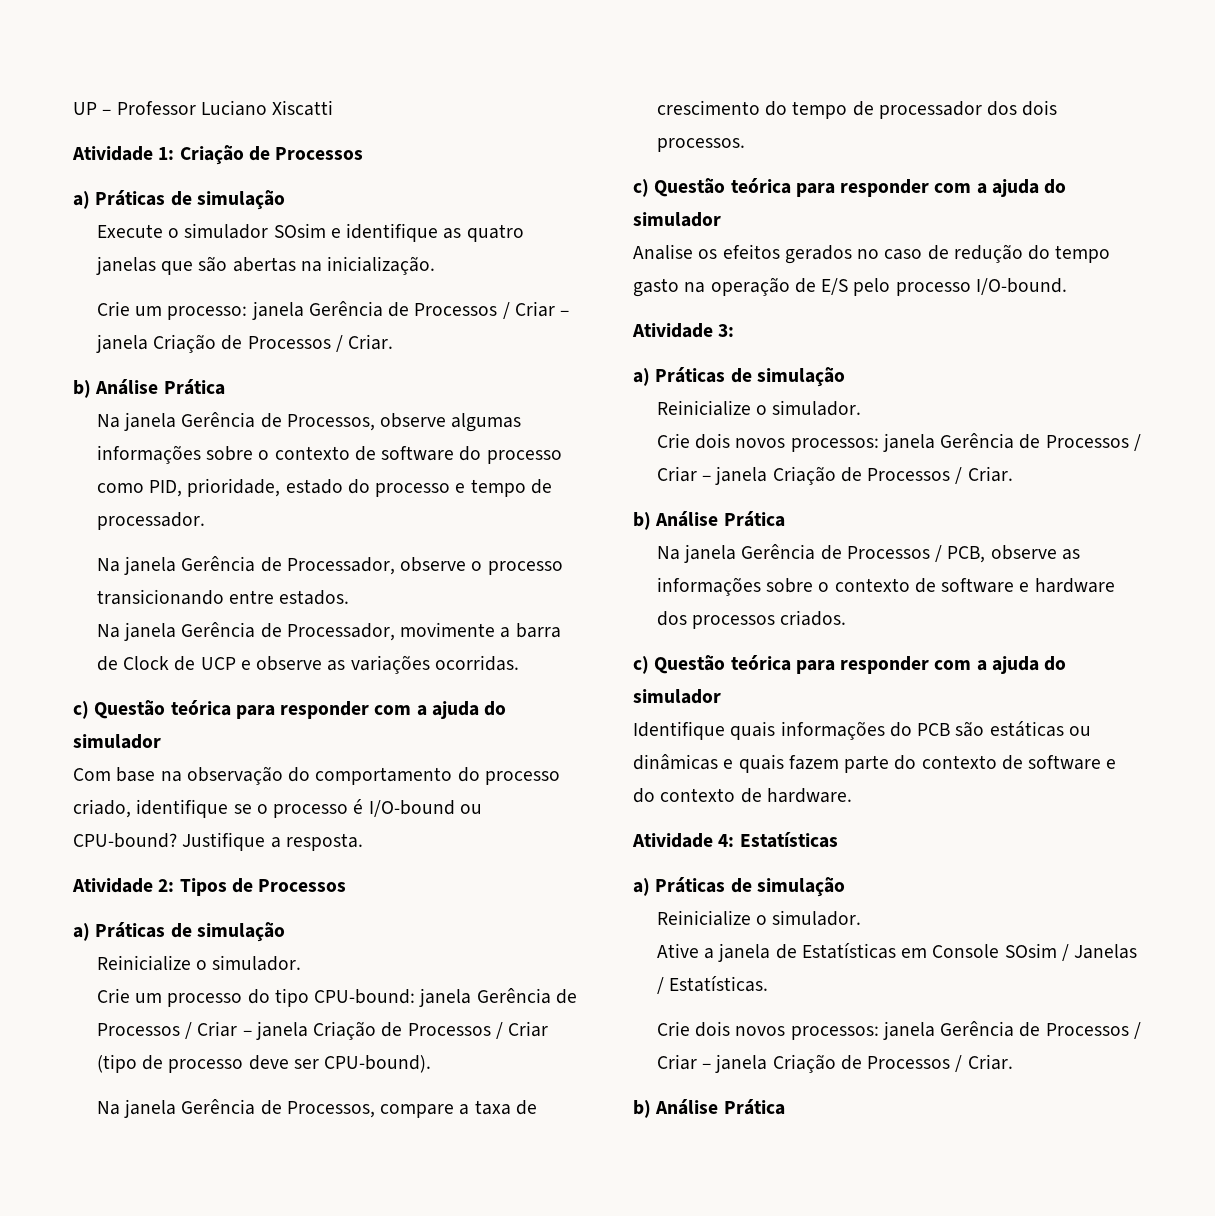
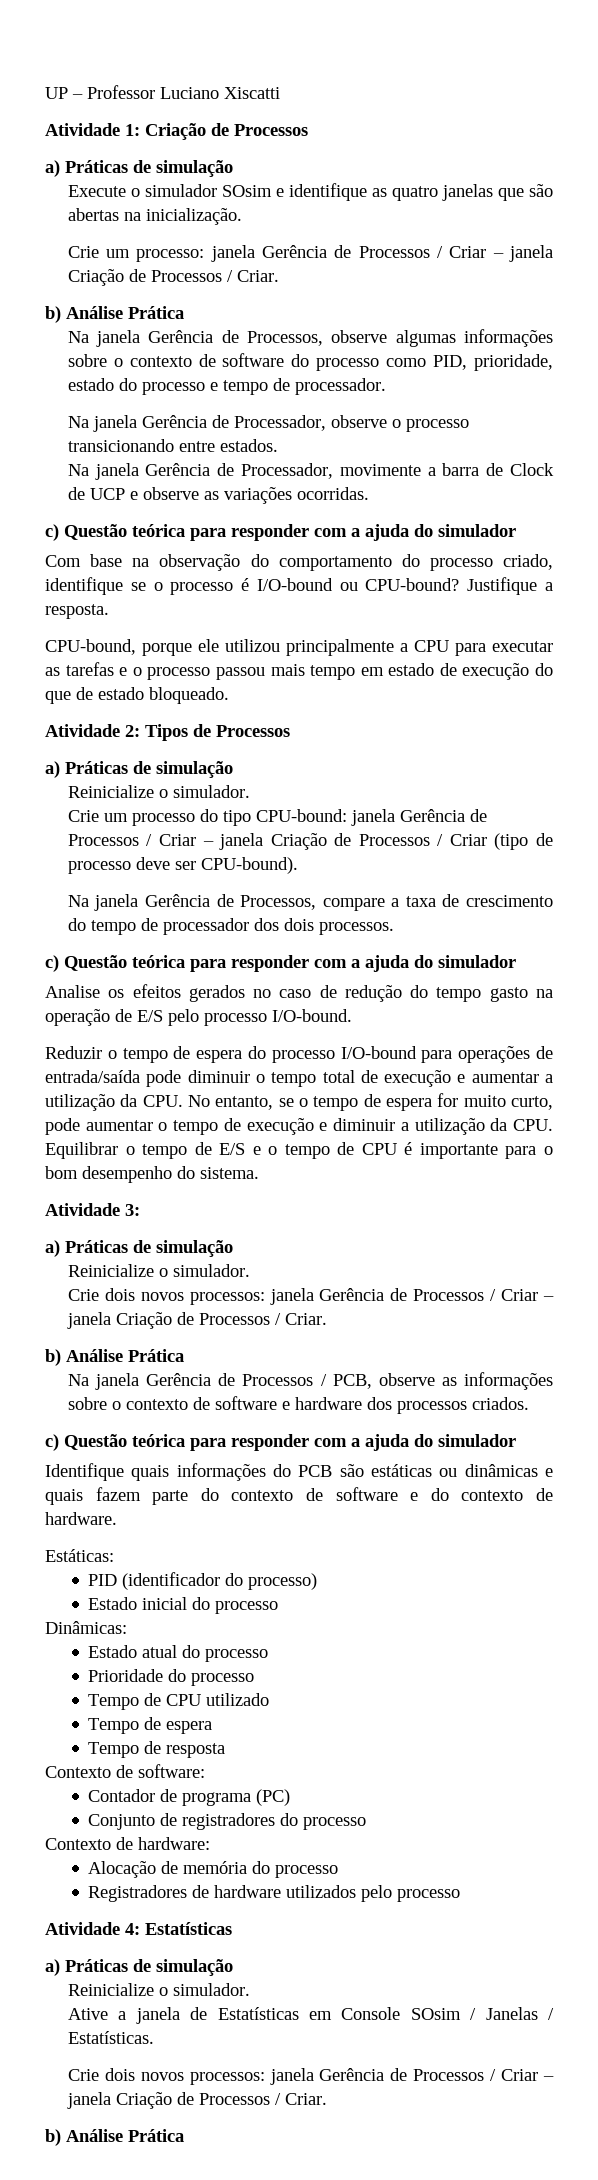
+ CPU-bound, porque ele utilizou principalmente a CPU para executar as tarefas e o processo passou mais tempo em estado de execução do que de estado bloqueado.
+ Reduzir o tempo de espera do processo I/O-bound para operações de entrada/saída pode diminuir o tempo total de execução e aumentar a utilização da CPU. No entanto, se o tempo de espera for muito curto, pode aumentar o tempo de execução e diminuir a utilização da CPU. Equilibrar o tempo de E/S e o tempo de CPU é importante para o bom desempenho do sistema.
+ Estáticas:
+ PID (identificador do processo)
+ Estado inicial do processo
+ Dinâmicas:
+ Estado atual do processo
+ Prioridade do processo
+ Tempo de CPU utilizado
+ Tempo de espera
+ Tempo de resposta
+ Contexto de software:
+ Contador de programa (PC)
+ Conjunto de registradores do processo
+ Contexto de hardware:
+ Alocação de memória do processo
+ Registradores de hardware utilizados pelo processo

